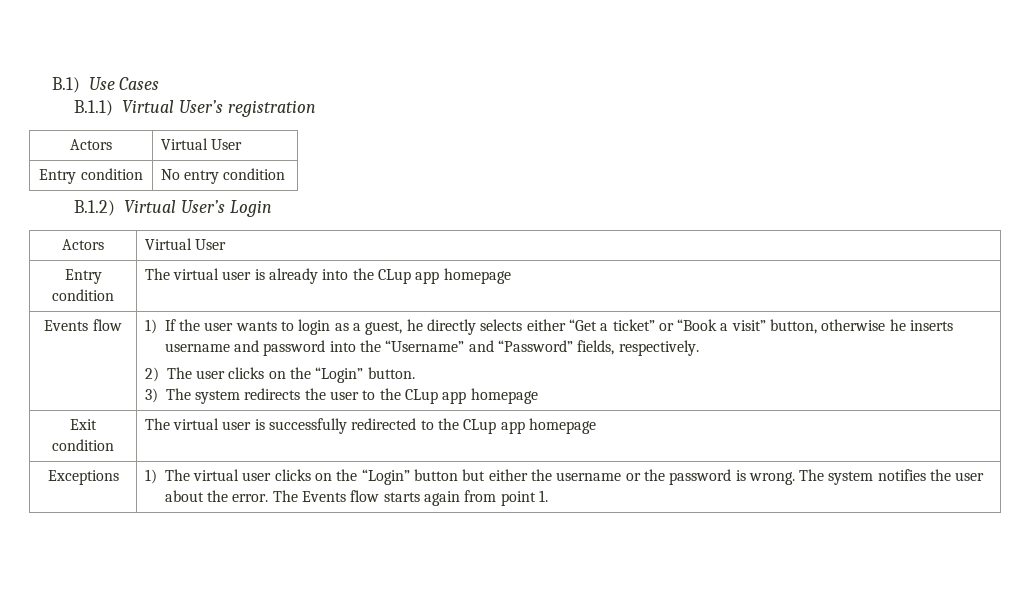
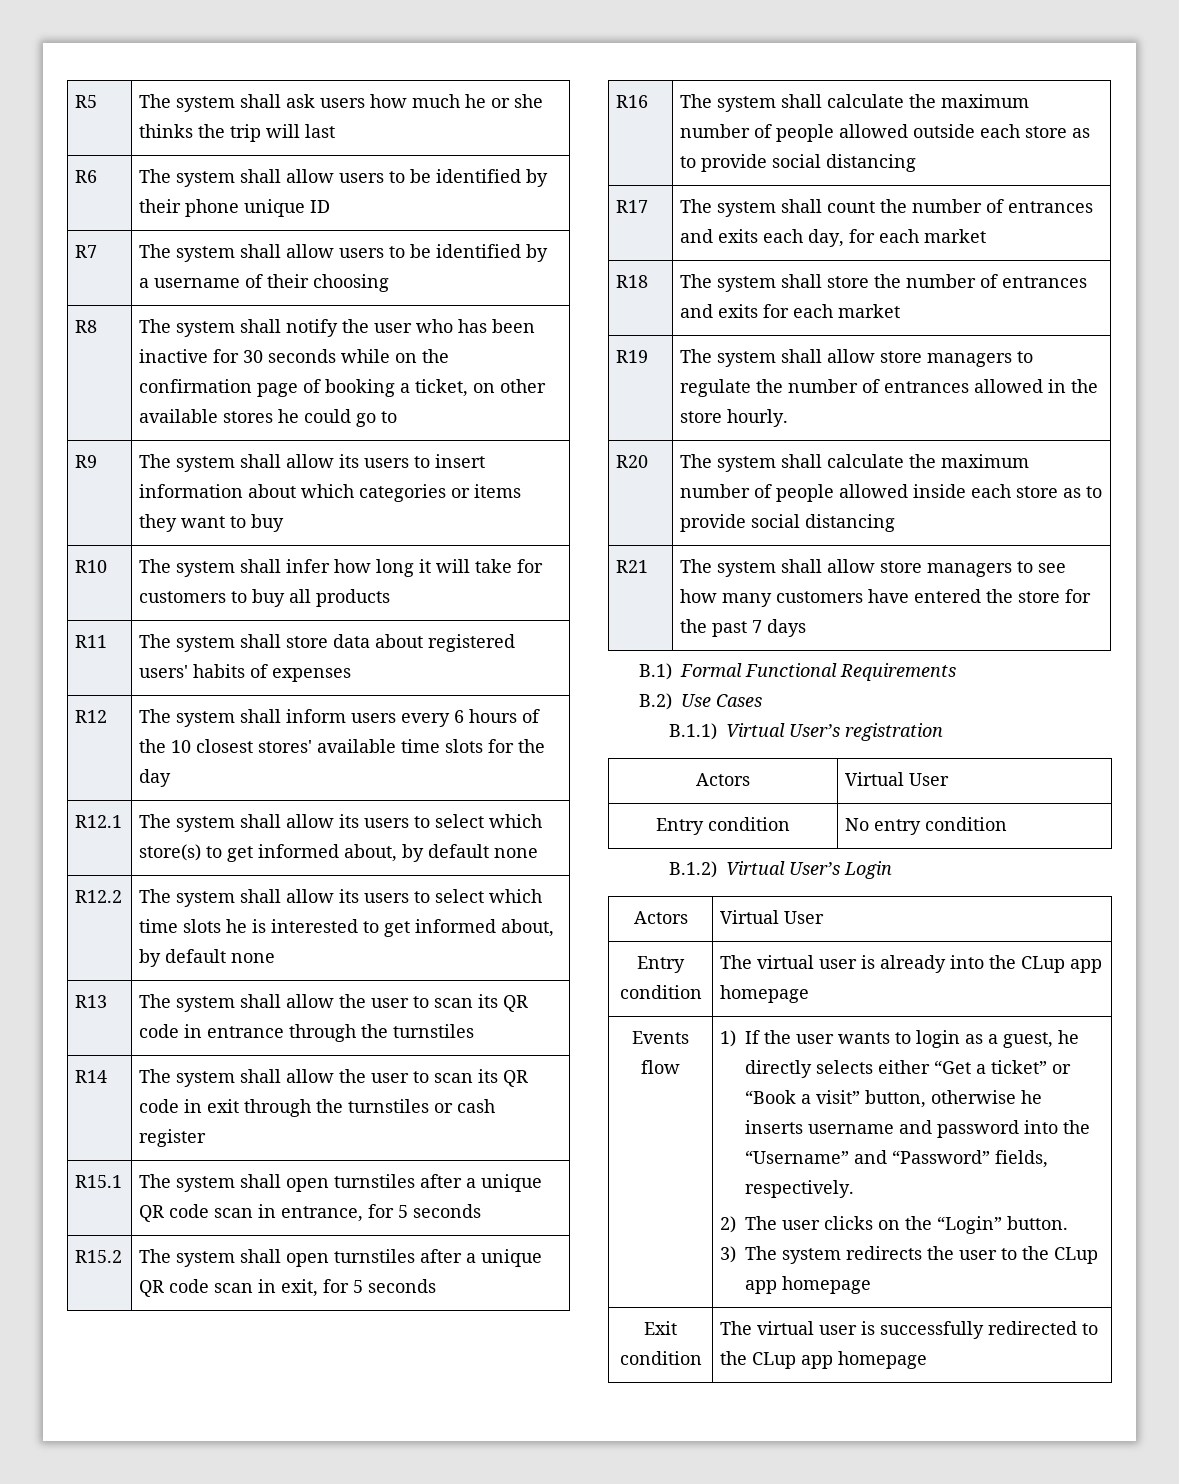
- B.1) Use Cases
+ R5 | The system shall ask users how much he or she thinks the trip will last
+ R6 | The system shall allow users to be identified by their phone unique ID
+ R7 | The system shall allow users to be identified by a username of their choosing
+ R8 | The system shall notify the user who has been inactive for 30 seconds while on the confirmation page of booking a ticket, on other available stores he could go to
+ R9 | The system shall allow its users to insert information about which categories or items they want to buy
+ R10 | The system shall infer how long it will take for customers to buy all products
+ R11 | The system shall store data about registered users' habits of expenses
+ R12 | The system shall inform users every 6 hours of the 10 closest stores' available time slots for the day
+ R12.1 | The system shall allow its users to select which store(s) to get informed about, by default none
+ R12.2 | The system shall allow its users to select which time slots he is interested to get informed about, by default none
+ R13 | The system shall allow the user to scan its QR code in entrance through the turnstiles
+ R14 | The system shall allow the user to scan its QR code in exit through the turnstiles or cash register
+ R15.1 | The system shall open turnstiles after a unique QR code scan in entrance, for 5 seconds
+ R15.2 | The system shall open turnstiles after a unique QR code scan in exit, for 5 seconds
+ R16 | The system shall calculate the maximum number of people allowed outside each store as to provide social distancing
+ R17 | The system shall count the number of entrances and exits each day, for each market
+ R18 | The system shall store the number of entrances and exits for each market
+ R19 | The system shall allow store managers to regulate the number of entrances allowed in the store hourly.
+ R20 | The system shall calculate the maximum number of people allowed inside each store as to provide social distancing
+ R21 | The system shall allow store managers to see how many customers have entered the store for the past 7 days
+ B.1) Formal Functional Requirements
+ B.2) Use Cases
- Exceptions | 1) The virtual user clicks on the “Login” button but either the username or the password is wrong. The system notifies the user about the error. The Events flow starts again from point 1.

